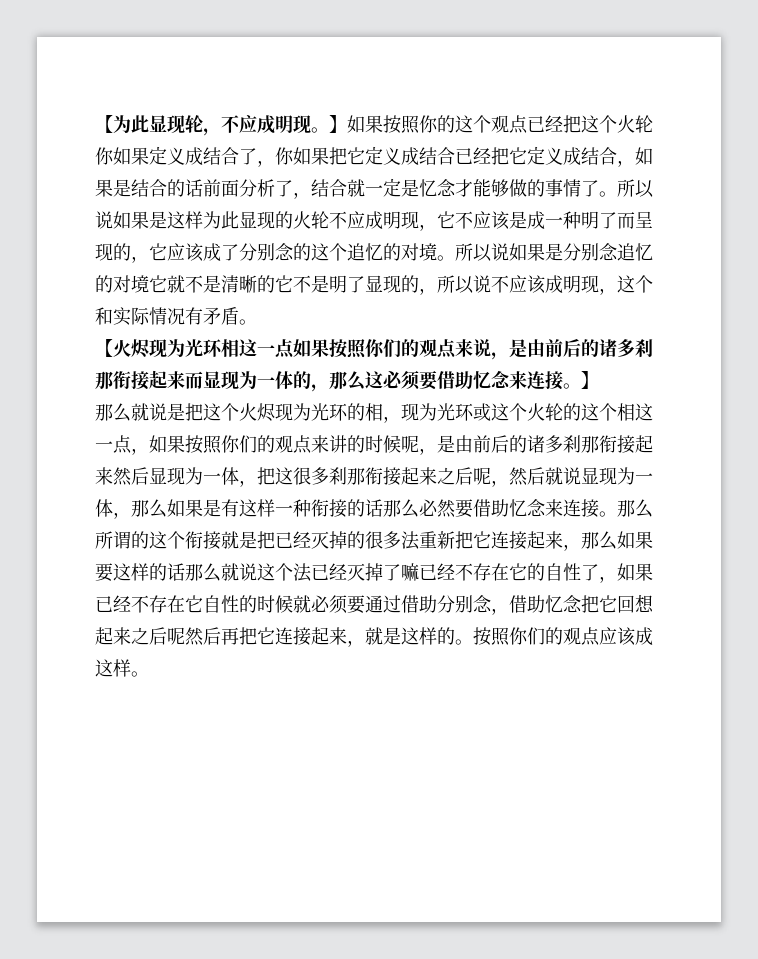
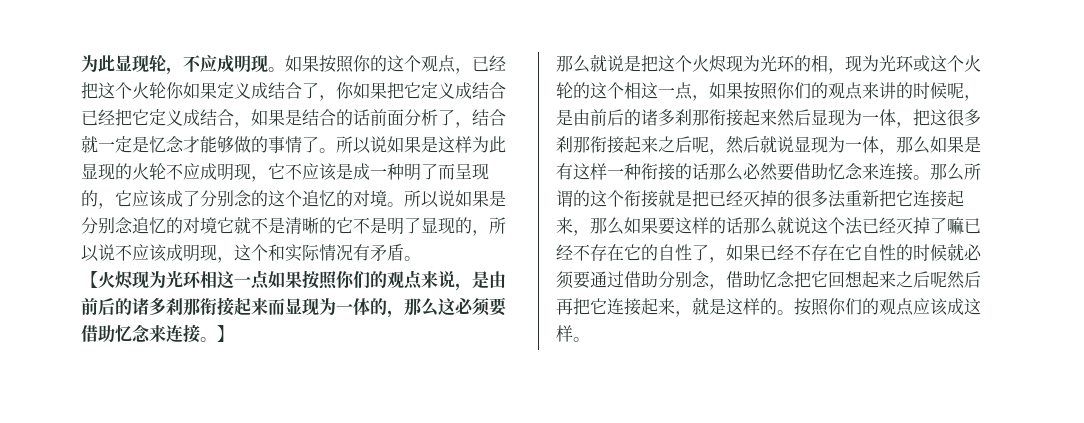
- 【为此显现轮，不应成明现。
+ 为此显现轮，不应成明现。
- 】如果按照你的这个观点已经把这个火轮你如果定义成结合了，你如果把它定义成结合已经把它定义成结合，如果是结合的话前面分析了，结合就一定是忆念才能够做的事情了。
+ 如果按照你的这个观点，已经把这个火轮你如果定义成结合了，你如果把它定义成结合已经把它定义成结合，如果是结合的话前面分析了，结合就一定是忆念才能够做的事情了。

